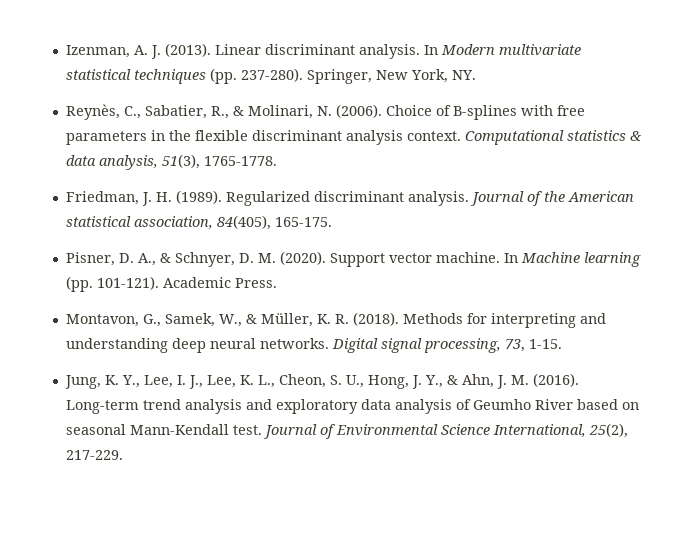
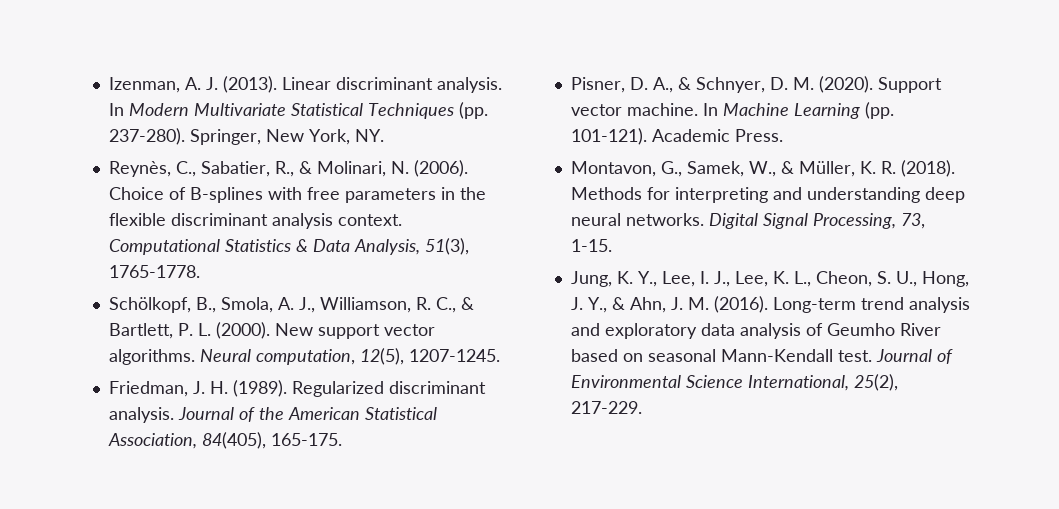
- In Modern multivariate statistical techniques (pp. 237-280).
+ In Modern Multivariate Statistical Techniques (pp. 237-280).
- Computational statistics & data analysis, 51(3), 1765-1778.
+ Computational Statistics & Data Analysis, 51(3), 1765-1778.
+ Schölkopf, B., Smola, A. J., Williamson, R. C., & Bartlett, P. L. (2000). New support vector algorithms. Neural computation, 12(5), 1207-1245.
- Journal of the American statistical association, 84(405), 165-175.
+ Journal of the American Statistical Association, 84(405), 165-175.
- In Machine learning (pp. 101-121).
+ In Machine Learning (pp. 101-121).
- Digital signal processing, 73, 1-15.
+ Digital Signal Processing, 73, 1-15.

